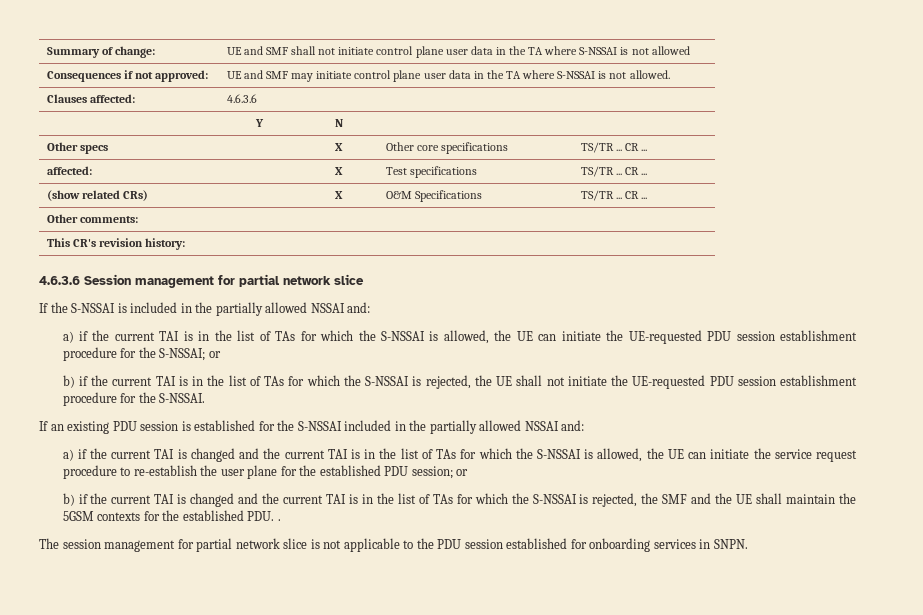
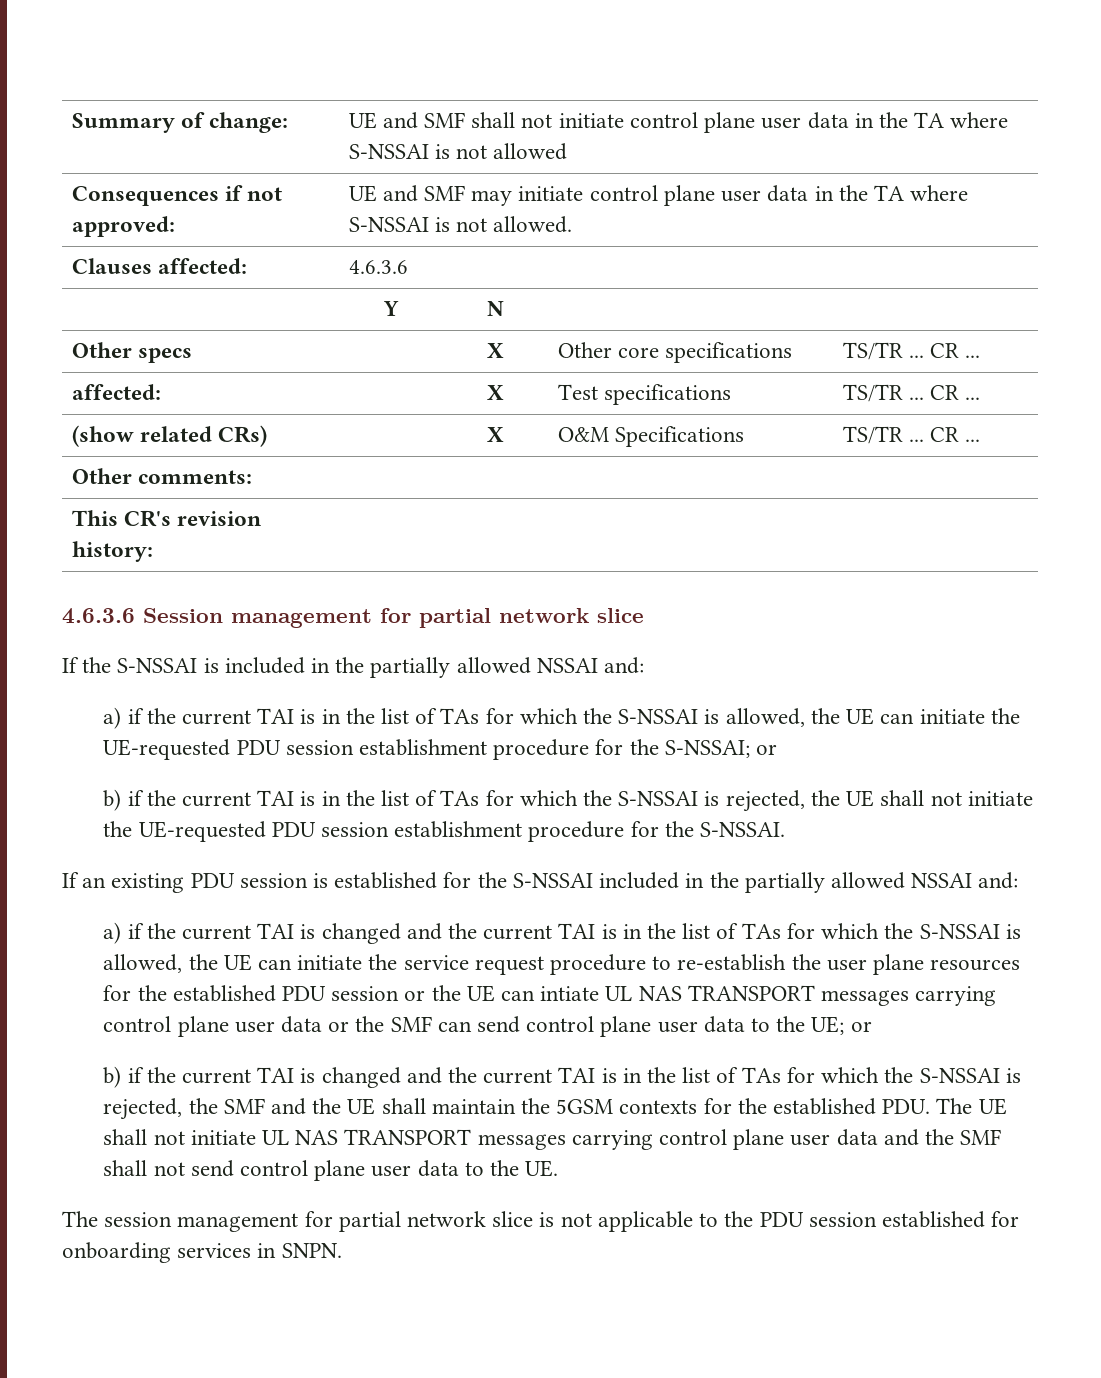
- a) if the current TAI is changed and the current TAI is in the list of TAs for which the S-NSSAI is allowed, the UE can initiate the service request procedure to re-establish the user plane for the established PDU session; or
+ a) if the current TAI is changed and the current TAI is in the list of TAs for which the S-NSSAI is allowed, the UE can initiate the service request procedure to re-establish the user plane resources for the established PDU session or the UE can intiate UL NAS TRANSPORT messages carrying control plane user data or the SMF can send control plane user data to the UE; or
- b) if the current TAI is changed and the current TAI is in the list of TAs for which the S-NSSAI is rejected, the SMF and the UE shall maintain the 5GSM contexts for the established PDU. .
+ b) if the current TAI is changed and the current TAI is in the list of TAs for which the S-NSSAI is rejected, the SMF and the UE shall maintain the 5GSM contexts for the established PDU. The UE shall not initiate UL NAS TRANSPORT messages carrying control plane user data and the SMF shall not send control plane user data to the UE.

